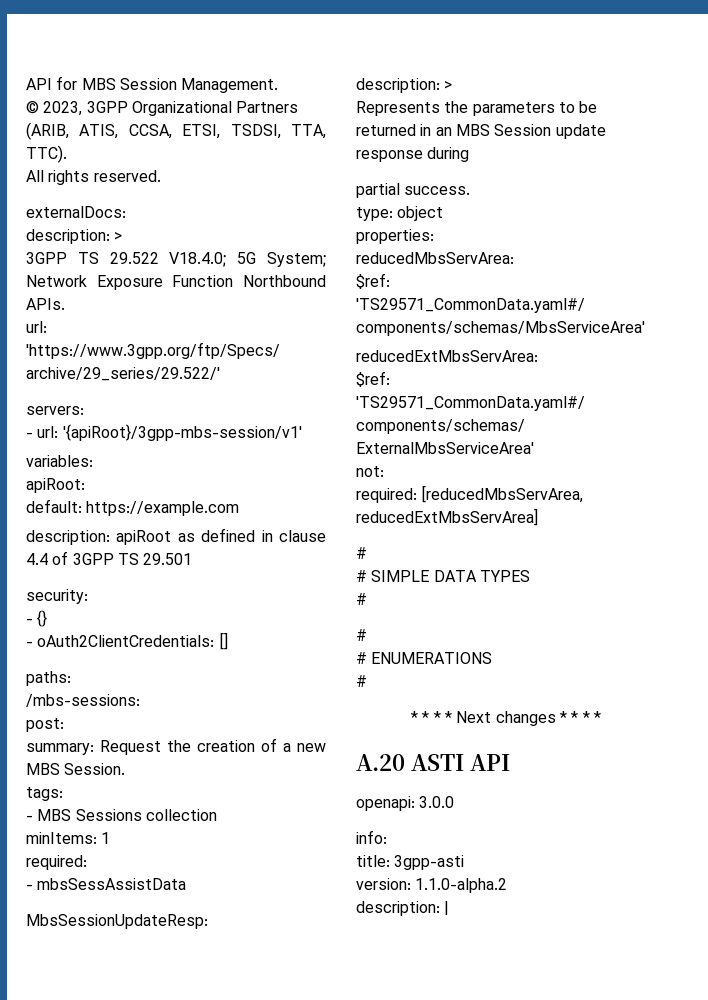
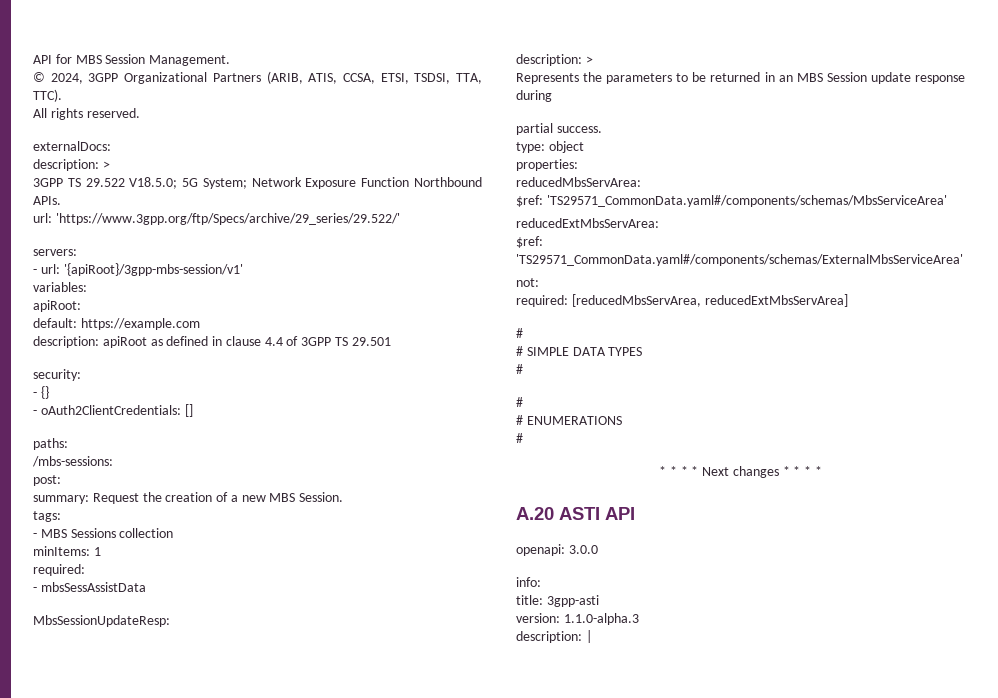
- © 2023, 3GPP Organizational Partners (ARIB, ATIS, CCSA, ETSI, TSDSI, TTA, TTC).
+ © 2024, 3GPP Organizational Partners (ARIB, ATIS, CCSA, ETSI, TSDSI, TTA, TTC).
- 3GPP TS 29.522 V18.4.0; 5G System; Network Exposure Function Northbound APIs.
+ 3GPP TS 29.522 V18.5.0; 5G System; Network Exposure Function Northbound APIs.
- version: 1.1.0-alpha.2
+ version: 1.1.0-alpha.3

